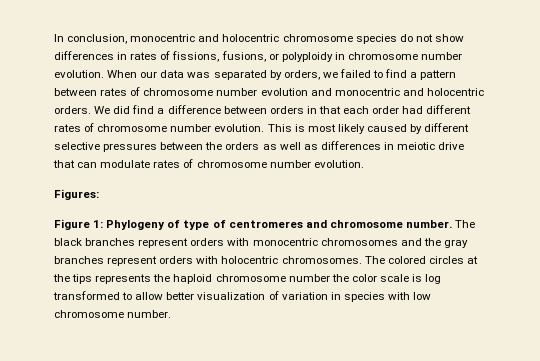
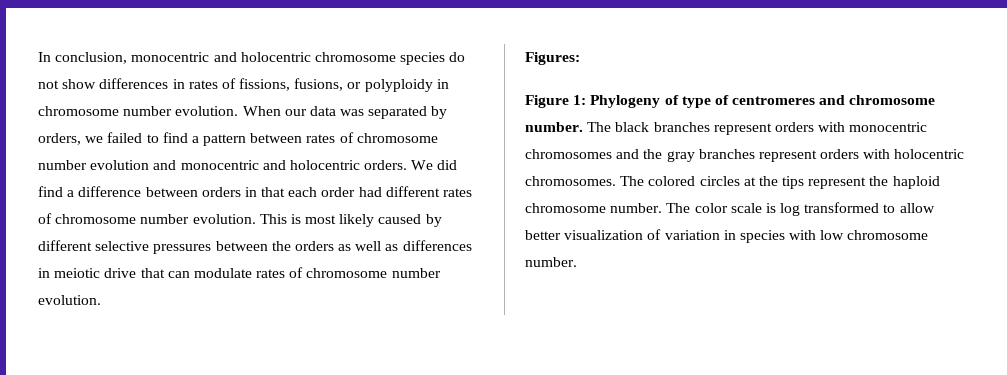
- The colored circles at the tips represents the haploid chromosome number the color scale is log transformed to allow better visualization of variation in species with low chromosome number.
+ The colored circles at the tips represent the haploid chromosome number. The color scale is log transformed to allow better visualization of variation in species with low chromosome number.

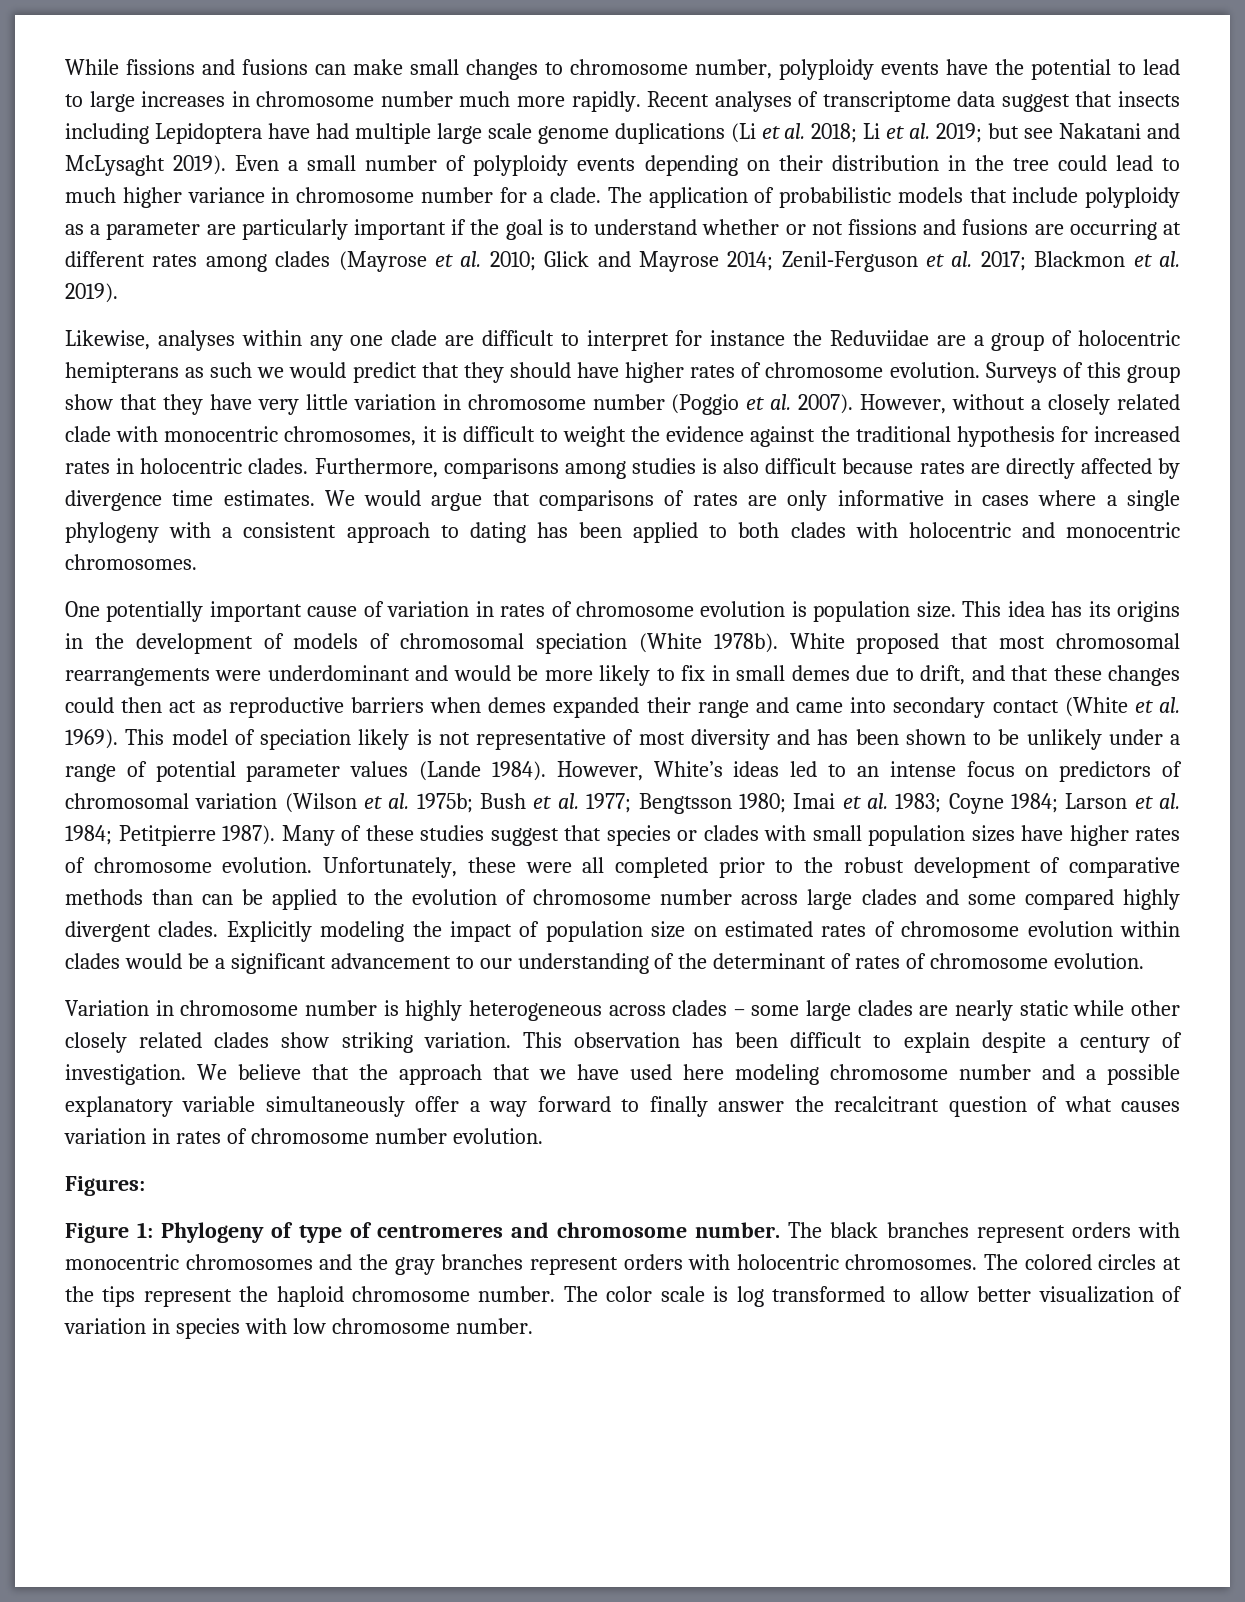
- In conclusion, monocentric and holocentric chromosome species do not show differences in rates of fissions, fusions, or polyploidy in chromosome number evolution. When our data was separated by orders, we failed to find a pattern between rates of chromosome number evolution and monocentric and holocentric orders. We did find a difference between orders in that each order had different rates of chromosome number evolution. This is most likely caused by different selective pressures between the orders as well as differences in meiotic drive that can modulate rates of chromosome number evolution.
+ While fissions and fusions can make small changes to chromosome number, polyploidy events have the potential to lead to large increases in chromosome number much more rapidly. Recent analyses of transcriptome data suggest that insects including Lepidoptera have had multiple large scale genome duplications (Li et al. 2018; Li et al. 2019; but see Nakatani and McLysaght 2019). Even a small number of polyploidy events depending on their distribution in the tree could lead to much higher variance in chromosome number for a clade. The application of probabilistic models that include polyploidy as a parameter are particularly important if the goal is to understand whether or not fissions and fusions are occurring at different rates among clades (Mayrose et al. 2010; Glick and Mayrose 2014; Zenil‐Ferguson et al. 2017; Blackmon et al. 2019).
+ Likewise, analyses within any one clade are difficult to interpret for instance the Reduviidae are a group of holocentric hemipterans as such we would predict that they should have higher rates of chromosome evolution. Surveys of this group show that they have very little variation in chromosome number (Poggio et al. 2007). However, without a closely related clade with monocentric chromosomes, it is difficult to weight the evidence against the traditional hypothesis for increased rates in holocentric clades. Furthermore, comparisons among studies is also difficult because rates are directly affected by divergence time estimates. We would argue that comparisons of rates are only informative in cases where a single phylogeny with a consistent approach to dating has been applied to both clades with holocentric and monocentric chromosomes.
+ One potentially important cause of variation in rates of chromosome evolution is population size. This idea has its origins in the development of models of chromosomal speciation (White 1978b). White proposed that most chromosomal rearrangements were underdominant and would be more likely to fix in small demes due to drift, and that these changes could then act as reproductive barriers when demes expanded their range and came into secondary contact (White et al. 1969). This model of speciation likely is not representative of most diversity and has been shown to be unlikely under a range of potential parameter values (Lande 1984). However, White’s ideas led to an intense focus on predictors of chromosomal variation (Wilson et al. 1975b; Bush et al. 1977; Bengtsson 1980; Imai et al. 1983; Coyne 1984; Larson et al. 1984; Petitpierre 1987). Many of these studies suggest that species or clades with small population sizes have higher rates of chromosome evolution. Unfortunately, these were all completed prior to the robust development of comparative methods than can be applied to the evolution of chromosome number across large clades and some compared highly divergent clades. Explicitly modeling the impact of population size on estimated rates of chromosome evolution within clades would be a significant advancement to our understanding of the determinant of rates of chromosome evolution.
+ Variation in chromosome number is highly heterogeneous across clades – some large clades are nearly static while other closely related clades show striking variation. This observation has been difficult to explain despite a century of investigation. We believe that the approach that we have used here modeling chromosome number and a possible explanatory variable simultaneously offer a way forward to finally answer the recalcitrant question of what causes variation in rates of chromosome number evolution.

